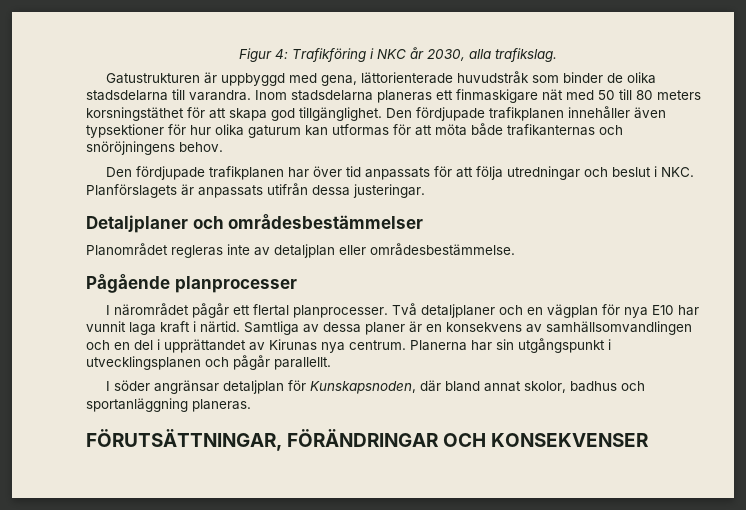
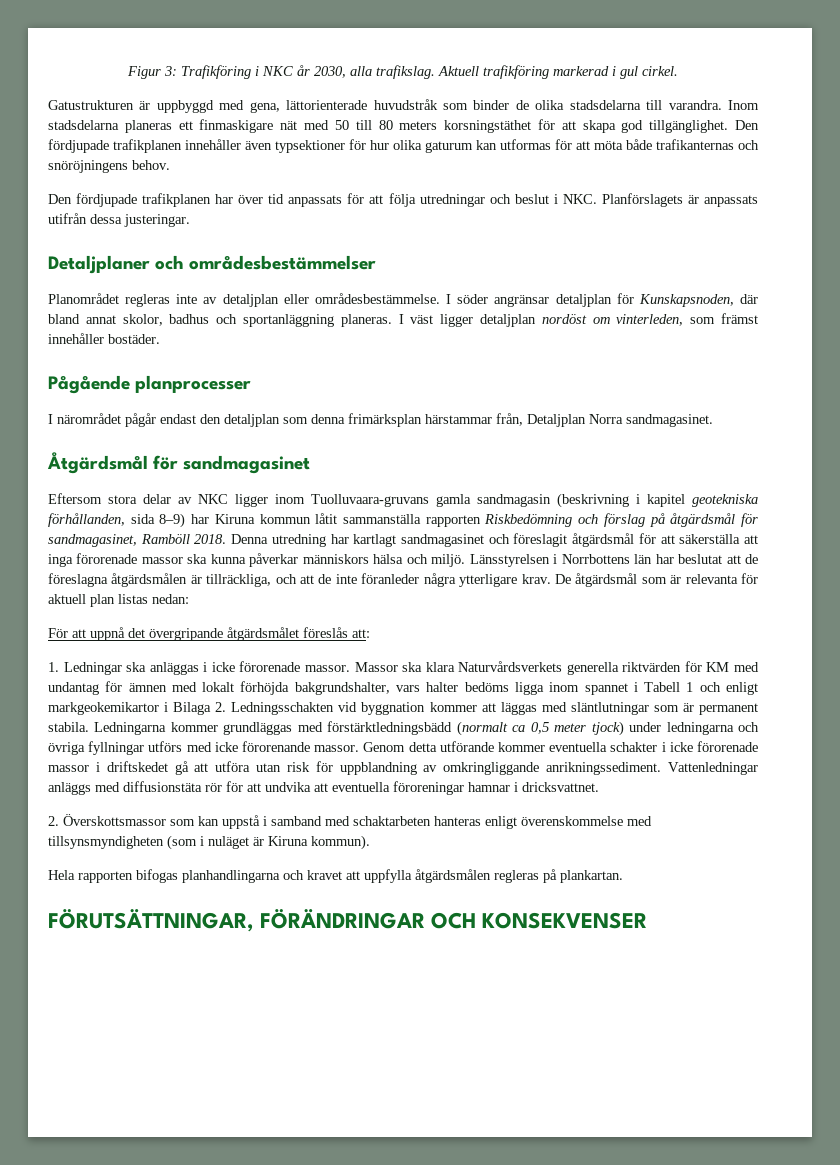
- Figur 4: Trafikföring i NKC år 2030, alla trafikslag.
+ Figur 3: Trafikföring i NKC år 2030, alla trafikslag. Aktuell trafikföring markerad i gul cirkel.
- Planområdet regleras inte av detaljplan eller områdesbestämmelse.
+ Planområdet regleras inte av detaljplan eller områdesbestämmelse. I söder angränsar detaljplan för Kunskapsnoden, där bland annat skolor, badhus och sportanläggning planeras. I väst ligger detaljplan nordöst om vinterleden, som främst innehåller bostäder.
  Pågående planprocesser
- I närområdet pågår ett flertal planprocesser. Två detaljplaner och en vägplan för nya E10 har vunnit laga kraft i närtid. Samtliga av dessa planer är en konsekvens av samhällsomvandlingen och en del i upprättandet av Kirunas nya centrum. Planerna har sin utgångspunkt i utvecklingsplanen och pågår parallellt.
- I söder angränsar detaljplan för Kunskapsnoden, där bland annat skolor, badhus och sportanläggning planeras.
+ I närområdet pågår endast den detaljplan som denna frimärksplan härstammar från, Detaljplan Norra sandmagasinet.
+ Åtgärdsmål för sandmagasinet
+ Eftersom stora delar av NKC ligger inom Tuolluvaara-gruvans gamla sandmagasin (beskrivning i kapitel geotekniska förhållanden, sida 8–9) har Kiruna kommun låtit sammanställa rapporten Riskbedömning och förslag på åtgärdsmål för sandmagasinet, Ramböll 2018. Denna utredning har kartlagt sandmagasinet och föreslagit åtgärdsmål för att säkerställa att inga förorenade massor ska kunna påverkar människors hälsa och miljö. Länsstyrelsen i Norrbottens län har beslutat att de föreslagna åtgärdsmålen är tillräckliga, och att de inte föranleder några ytterligare krav. De åtgärdsmål som är relevanta för aktuell plan listas nedan:
+ För att uppnå det övergripande åtgärdsmålet föreslås att:
+ 1. Ledningar ska anläggas i icke förorenade massor. Massor ska klara Naturvårdsverkets generella riktvärden för KM med undantag för ämnen med lokalt förhöjda bakgrundshalter, vars halter bedöms ligga inom spannet i Tabell 1 och enligt markgeokemikartor i Bilaga 2. Ledningsschakten vid byggnation kommer att läggas med släntlutningar som är permanent stabila. Ledningarna kommer grundläggas med förstärktledningsbädd (normalt ca 0,5 meter tjock) under ledningarna och övriga fyllningar utförs med icke förorenande massor. Genom detta utförande kommer eventuella schakter i icke förorenade massor i driftskedet gå att utföra utan risk för uppblandning av omkringliggande anrikningssediment. Vattenledningar anläggs med diffusionstäta rör för att undvika att eventuella föroreningar hamnar i dricksvattnet.
+ 2. Överskottsmassor som kan uppstå i samband med schaktarbeten hanteras enligt överenskommelse med tillsynsmyndigheten (som i nuläget är Kiruna kommun).
+ Hela rapporten bifogas planhandlingarna och kravet att uppfylla åtgärdsmålen regleras på plankartan.

